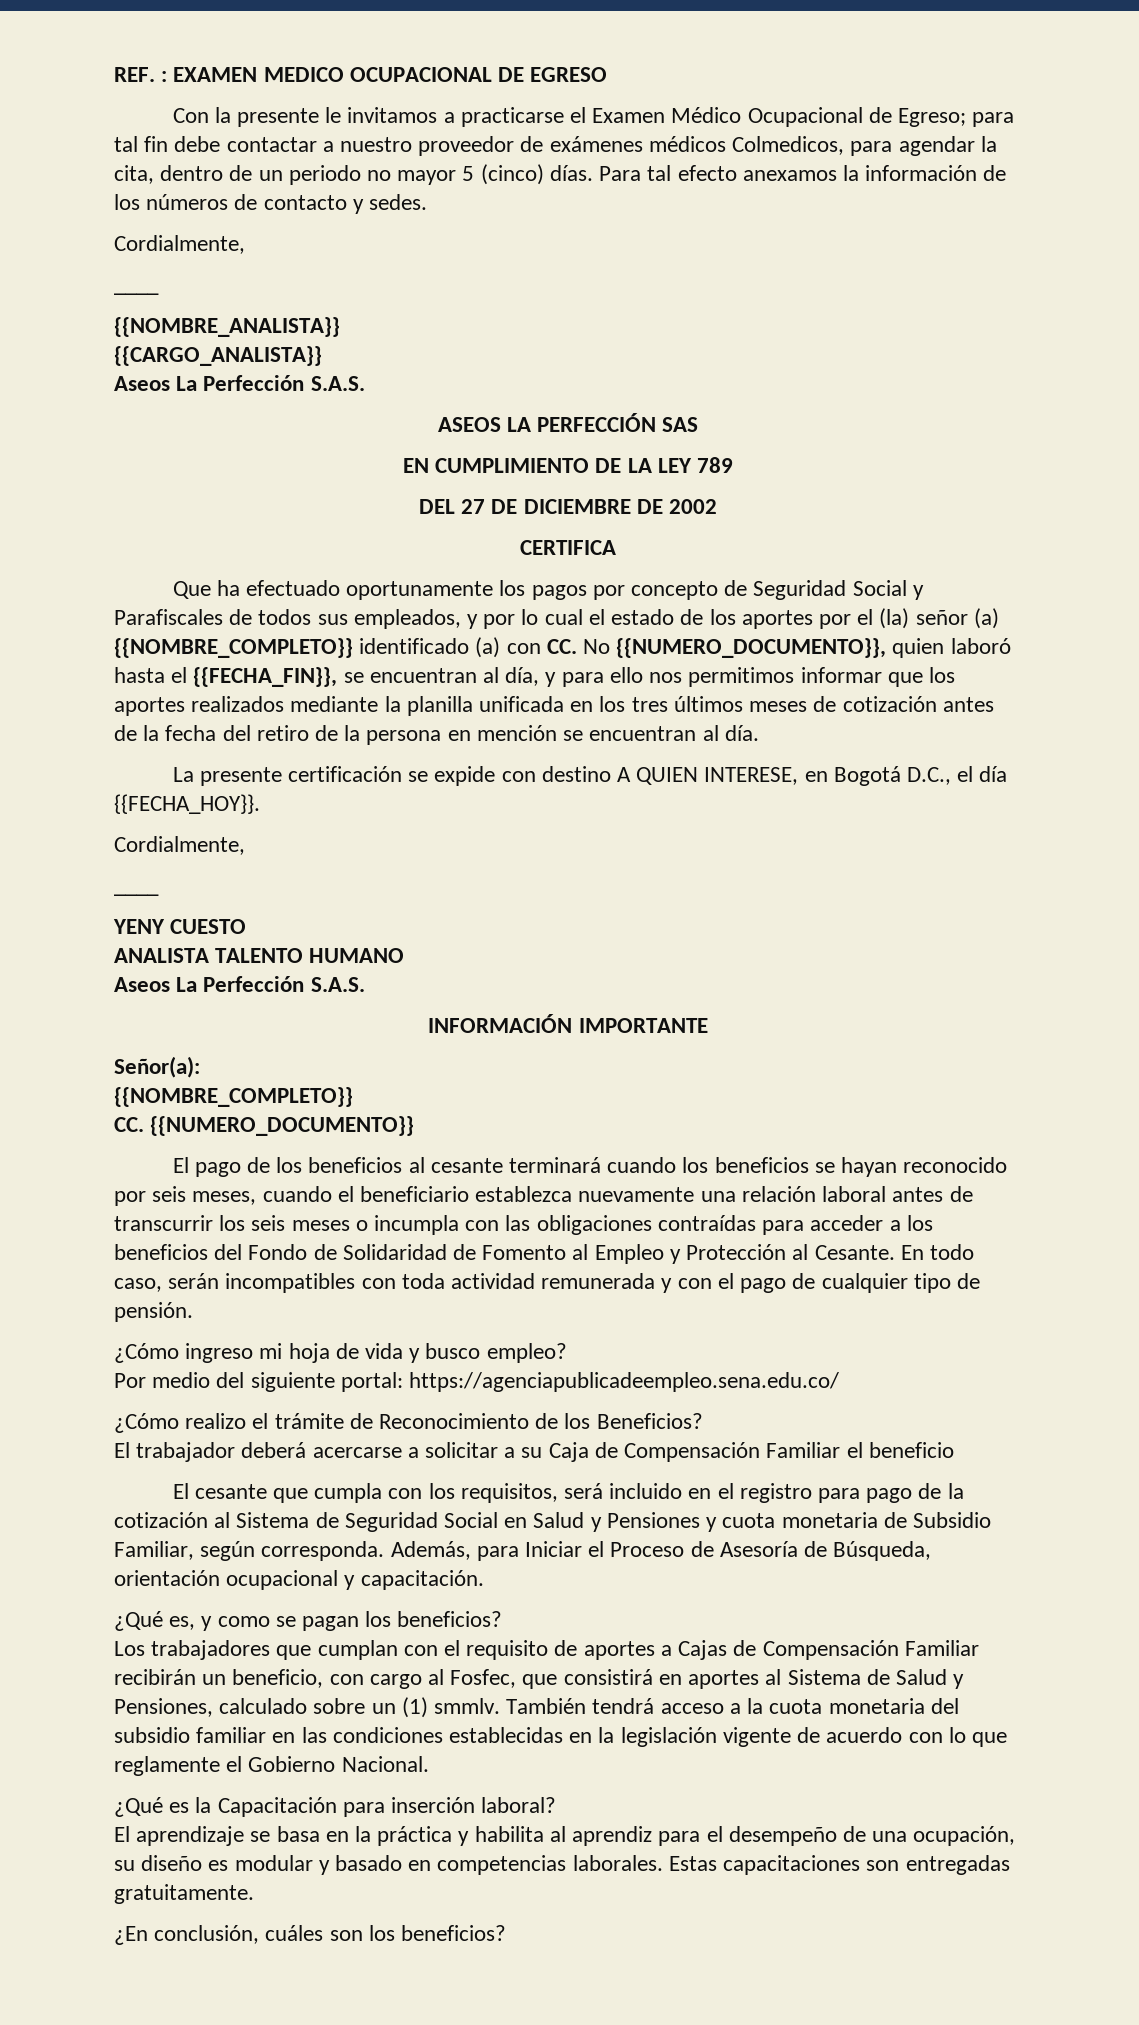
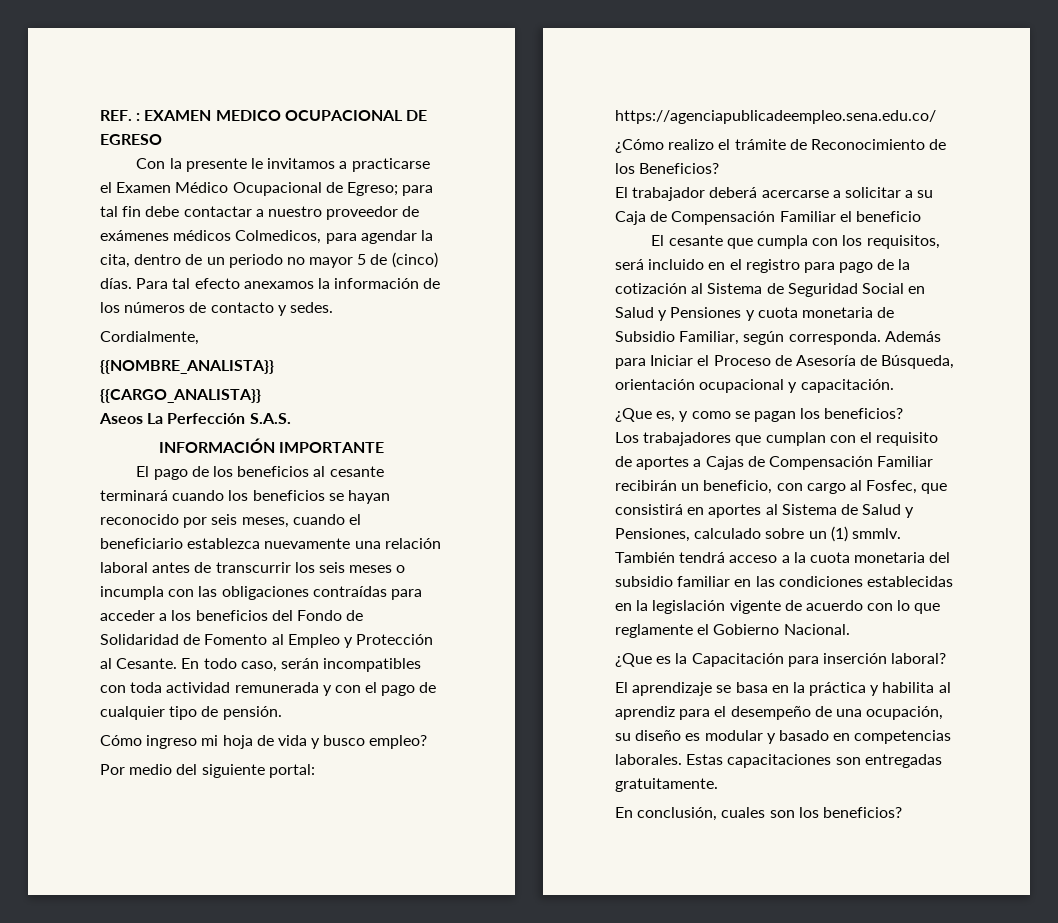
- Con la presente le invitamos a practicarse el Examen Médico Ocupacional de Egreso; para tal fin debe contactar a nuestro proveedor de exámenes médicos Colmedicos, para agendar la cita, dentro de un periodo no mayor 5 (cinco) días.
+ Con la presente le invitamos a practicarse el Examen Médico Ocupacional de Egreso; para tal fin debe contactar a nuestro proveedor de exámenes médicos Colmedicos, para agendar la cita, dentro de un periodo no mayor 5 de (cinco) días.
  Para tal efecto anexamos la información de los números de contacto y sedes.
  Cordialmente,
- ____
- ASEOS LA PERFECCIÓN SAS
- EN CUMPLIMIENTO DE LA LEY 789
- DEL 27 DE DICIEMBRE DE 2002
- CERTIFICA
- Que ha efectuado oportunamente los pagos por concepto de Seguridad Social y Parafiscales de todos sus empleados, y por lo cual el estado de los aportes por el (la) señor (a) {{NOMBRE_COMPLETO}} identificado (a) con CC. No {{NUMERO_DOCUMENTO}}, quien laboró hasta el {{FECHA_FIN}}, se encuentran al día, y para ello nos permitimos informar que los aportes realizados mediante la planilla unificada en los tres últimos meses de cotización antes de la fecha del retiro de la persona en mención se encuentran al día.
- La presente certificación se expide con destino A QUIEN INTERESE, en Bogotá D.C., el día {{FECHA_HOY}}.
- Cordialmente,
- ____
- YENY CUESTO
- ANALISTA TALENTO HUMANO
- Aseos La Perfección S.A.S.
  INFORMACIÓN IMPORTANTE
- Señor(a):
- {{NOMBRE_COMPLETO}}
- CC. {{NUMERO_DOCUMENTO}}
- ¿Cómo ingreso mi hoja de vida y busco empleo?
+ Cómo ingreso mi hoja de vida y busco empleo?
- Además, para Iniciar el Proceso de Asesoría de Búsqueda, orientación ocupacional y capacitación.
+ Además para Iniciar el Proceso de Asesoría de Búsqueda, orientación ocupacional y capacitación.
- ¿Qué es, y como se pagan los beneficios?
+ ¿Que es, y como se pagan los beneficios?
- ¿Qué es la Capacitación para inserción laboral?
+ ¿Que es la Capacitación para inserción laboral?
- ¿En conclusión, cuáles son los beneficios?
+ En conclusión, cuales son los beneficios?

